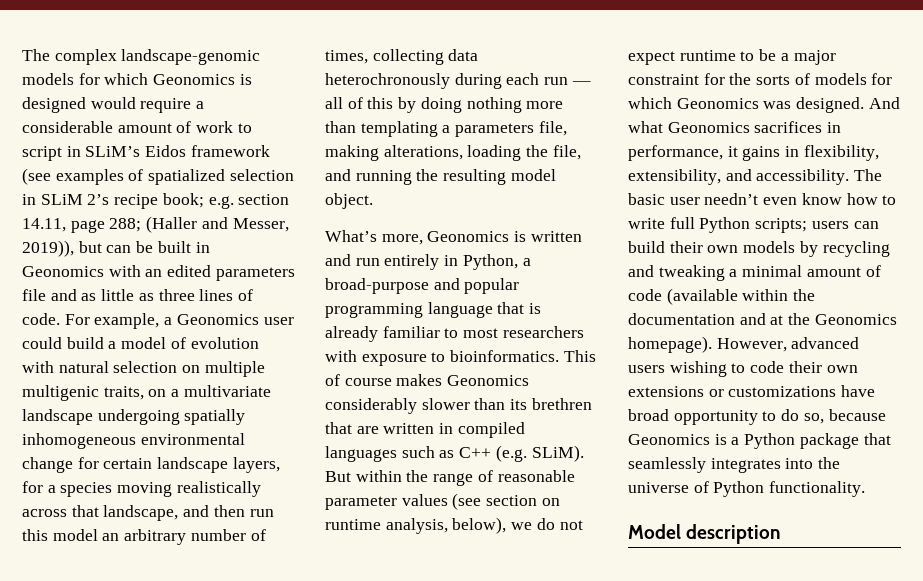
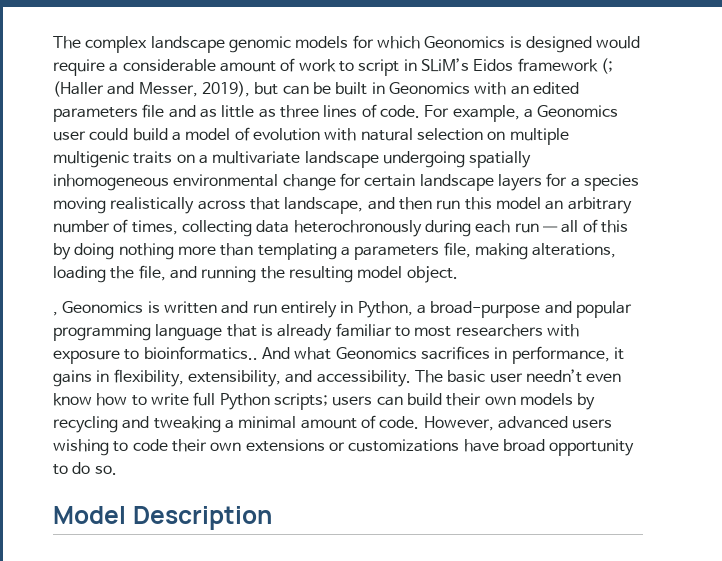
- The complex landscape-genomic models for which Geonomics is designed would require a considerable amount of work to script in SLiM’s Eidos framework (see examples of spatialized selection in SLiM 2’s recipe book; e.g. section 14.11, page 288; (Haller and Messer, 2019)), but can be built in Geonomics with an edited parameters file and as little as three lines of code.
+ The complex landscape genomic models for which Geonomics is designed would require a considerable amount of work to script in SLiM’s Eidos framework (; (Haller and Messer, 2019), but can be built in Geonomics with an edited parameters file and as little as three lines of code.
- For example, a Geonomics user could build a model of evolution with natural selection on multiple multigenic traits, on a multivariate landscape undergoing spatially inhomogeneous environmental change for certain landscape layers, for a species moving realistically across that landscape, and then run this model an arbitrary number of times, collecting data heterochronously during each run — all of this by doing nothing more than templating a parameters file, making alterations, loading the file, and running the resulting model object.
+ For example, a Geonomics user could build a model of evolution with natural selection on multiple multigenic traits on a multivariate landscape undergoing spatially inhomogeneous environmental change for certain landscape layers for a species moving realistically across that landscape, and then run this model an arbitrary number of times, collecting data heterochronously during each run — all of this by doing nothing more than templating a parameters file, making alterations, loading the file, and running the resulting model object.
- What’s more, Geonomics is written and run entirely in Python, a broad-purpose and popular programming language that is already familiar to most researchers with exposure to bioinformatics. This of course makes Geonomics considerably slower than its brethren that are written in compiled languages such as C++ (e.g. SLiM). But within the range of reasonable parameter values (see section on runtime analysis, below), we do not expect runtime to be a major constraint for the sorts of models for which Geonomics was designed.
+ , Geonomics is written and run entirely in Python, a broad-purpose and popular programming language that is already familiar to most researchers with exposure to bioinformatics..
- The basic user needn’t even know how to write full Python scripts; users can build their own models by recycling and tweaking a minimal amount of code (available within the documentation and at the Geonomics homepage).
+ The basic user needn’t even know how to write full Python scripts; users can build their own models by recycling and tweaking a minimal amount of code.
- However, advanced users wishing to code their own extensions or customizations have broad opportunity to do so, because Geonomics is a Python package that seamlessly integrates into the universe of Python functionality.
+ However, advanced users wishing to code their own extensions or customizations have broad opportunity to do so.
- Model description
+ Model Description

